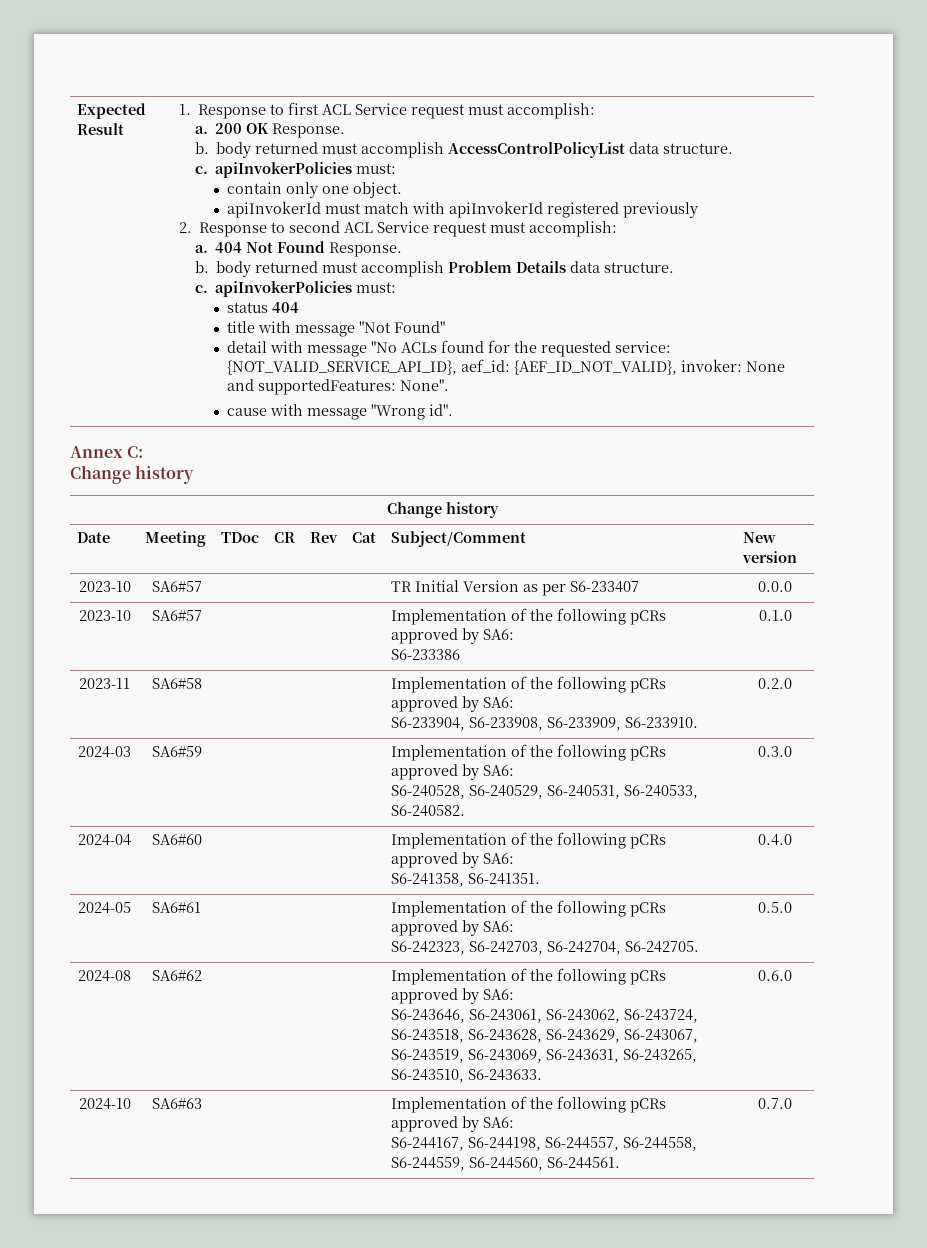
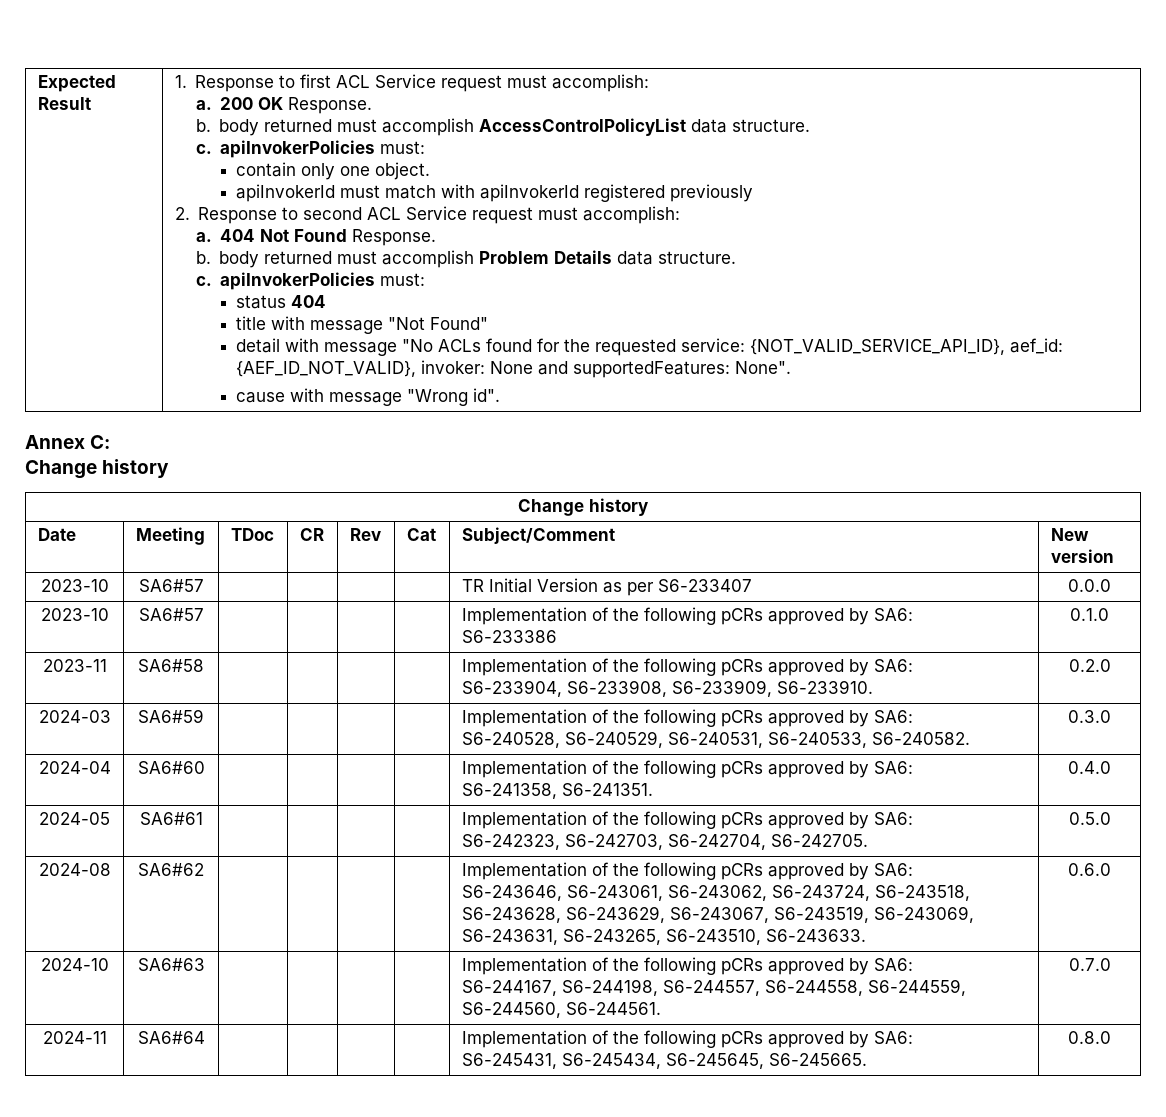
+ 2024-11 | SA6#64 | | | | | Implementation of the following pCRs approved by SA6:
+ S6-245431, S6-245434, S6-245645, S6-245665. | 0.8.0

